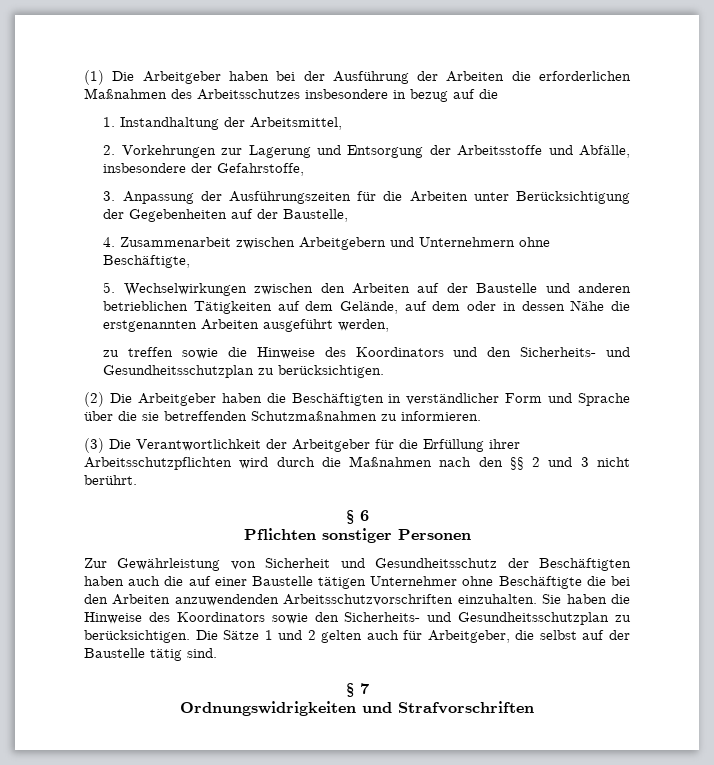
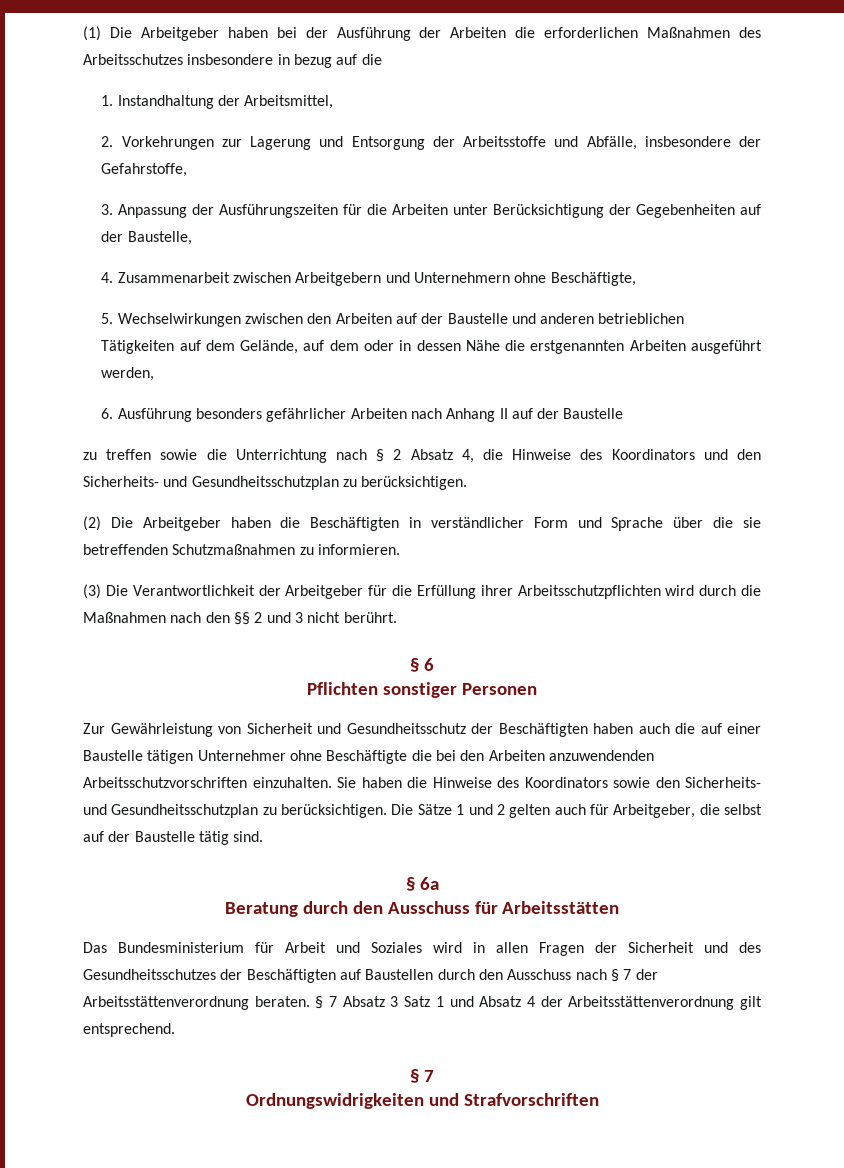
- zu treffen sowie die Hinweise des Koordinators und den Sicherheits- und Gesundheitsschutzplan zu berücksichtigen.
+ 6. Ausführung besonders gefährlicher Arbeiten nach Anhang II auf der Baustelle
+ zu treffen sowie die Unterrichtung nach § 2 Absatz 4, die Hinweise des Koordinators und den Sicherheits- und Gesundheitsschutzplan zu berücksichtigen.
+ § 6a
+ Beratung durch den Ausschuss für Arbeitsstätten
+ Das Bundesministerium für Arbeit und Soziales wird in allen Fragen der Sicherheit und des Gesundheitsschutzes der Beschäftigten auf Baustellen durch den Ausschuss nach § 7 der Arbeitsstättenverordnung beraten. § 7 Absatz 3 Satz 1 und Absatz 4 der Arbeitsstättenverordnung gilt entsprechend.

